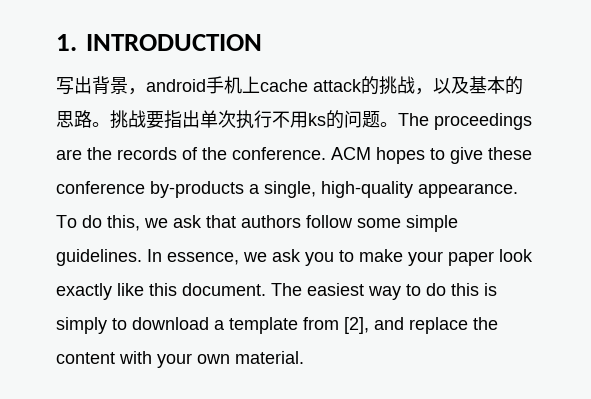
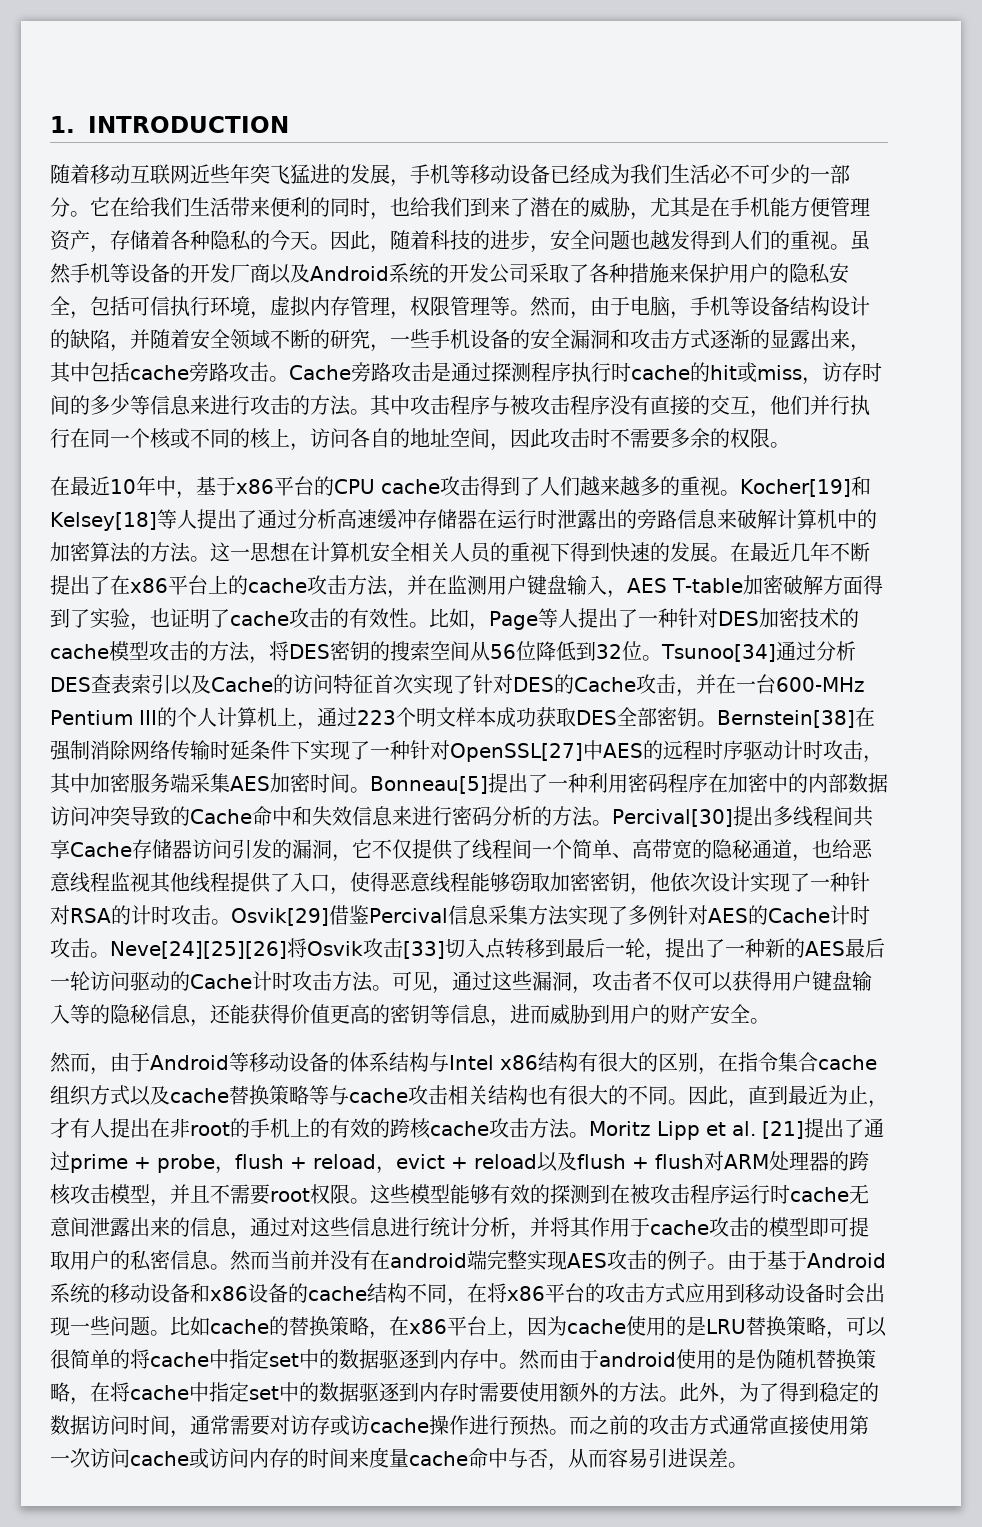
- 写出背景，android手机上cache attack的挑战，以及基本的思路。挑战要指出单次执行不用ks的问题。The proceedings are the records of the conference. ACM hopes to give these conference by-products a single, high-quality appearance. To do this, we ask that authors follow some simple guidelines. In essence, we ask you to make your paper look exactly like this document. The easiest way to do this is simply to download a template from [2], and replace the content with your own material.
+ 随着移动互联网近些年突飞猛进的发展，手机等移动设备已经成为我们生活必不可少的一部分。它在给我们生活带来便利的同时，也给我们到来了潜在的威胁，尤其是在手机能方便管理资产，存储着各种隐私的今天。因此，随着科技的进步，安全问题也越发得到人们的重视。虽然手机等设备的开发厂商以及Android系统的开发公司采取了各种措施来保护用户的隐私安全，包括可信执行环境，虚拟内存管理，权限管理等。然而，由于电脑，手机等设备结构设计的缺陷，并随着安全领域不断的研究，一些手机设备的安全漏洞和攻击方式逐渐的显露出来，其中包括cache旁路攻击。Cache旁路攻击是通过探测程序执行时cache的hit或miss，访存时间的多少等信息来进行攻击的方法。其中攻击程序与被攻击程序没有直接的交互，他们并行执行在同一个核或不同的核上，访问各自的地址空间，因此攻击时不需要多余的权限。
+ 在最近10年中，基于x86平台的CPU cache攻击得到了人们越来越多的重视。Kocher[19]和Kelsey[18]等人提出了通过分析高速缓冲存储器在运行时泄露出的旁路信息来破解计算机中的加密算法的方法。这一思想在计算机安全相关人员的重视下得到快速的发展。在最近几年不断提出了在x86平台上的cache攻击方法，并在监测用户键盘输入，AES T-table加密破解方面得到了实验，也证明了cache攻击的有效性。比如，Page等人提出了一种针对DES加密技术的cache模型攻击的方法，将DES密钥的搜索空间从56位降低到32位。Tsunoo[34]通过分析DES查表索引以及Cache的访问特征首次实现了针对DES的Cache攻击，并在一台600-MHz Pentium III的个人计算机上，通过223个明文样本成功获取DES全部密钥。Bernstein[38]在强制消除网络传输时延条件下实现了一种针对OpenSSL[27]中AES的远程时序驱动计时攻击，其中加密服务端采集AES加密时间。Bonneau[5]提出了一种利用密码程序在加密中的内部数据访问冲突导致的Cache命中和失效信息来进行密码分析的方法。Percival[30]提出多线程间共享Cache存储器访问引发的漏洞，它不仅提供了线程间一个简单、高带宽的隐秘通道，也给恶意线程监视其他线程提供了入口，使得恶意线程能够窃取加密密钥，他依次设计实现了一种针对RSA的计时攻击。Osvik[29]借鉴Percival信息采集方法实现了多例针对AES的Cache计时攻击。Neve[24][25][26]将Osvik攻击[33]切入点转移到最后一轮，提出了一种新的AES最后一轮访问驱动的Cache计时攻击方法。可见，通过这些漏洞，攻击者不仅可以获得用户键盘输入等的隐秘信息，还能获得价值更高的密钥等信息，进而威胁到用户的财产安全。
+ 然而，由于Android等移动设备的体系结构与Intel x86结构有很大的区别，在指令集合cache组织方式以及cache替换策略等与cache攻击相关结构也有很大的不同。因此，直到最近为止，才有人提出在非root的手机上的有效的跨核cache攻击方法。Moritz Lipp et al. [21]提出了通过prime + probe，flush + reload，evict + reload以及flush + flush对ARM处理器的跨核攻击模型，并且不需要root权限。这些模型能够有效的探测到在被攻击程序运行时cache无意间泄露出来的信息，通过对这些信息进行统计分析，并将其作用于cache攻击的模型即可提取用户的私密信息。然而当前并没有在android端完整实现AES攻击的例子。由于基于Android系统的移动设备和x86设备的cache结构不同，在将x86平台的攻击方式应用到移动设备时会出现一些问题。比如cache的替换策略，在x86平台上，因为cache使用的是LRU替换策略，可以很简单的将cache中指定set中的数据驱逐到内存中。然而由于android使用的是伪随机替换策略，在将cache中指定set中的数据驱逐到内存时需要使用额外的方法。此外，为了得到稳定的数据访问时间，通常需要对访存或访cache操作进行预热。而之前的攻击方式通常直接使用第一次访问cache或访问内存的时间来度量cache命中与否，从而容易引进误差。

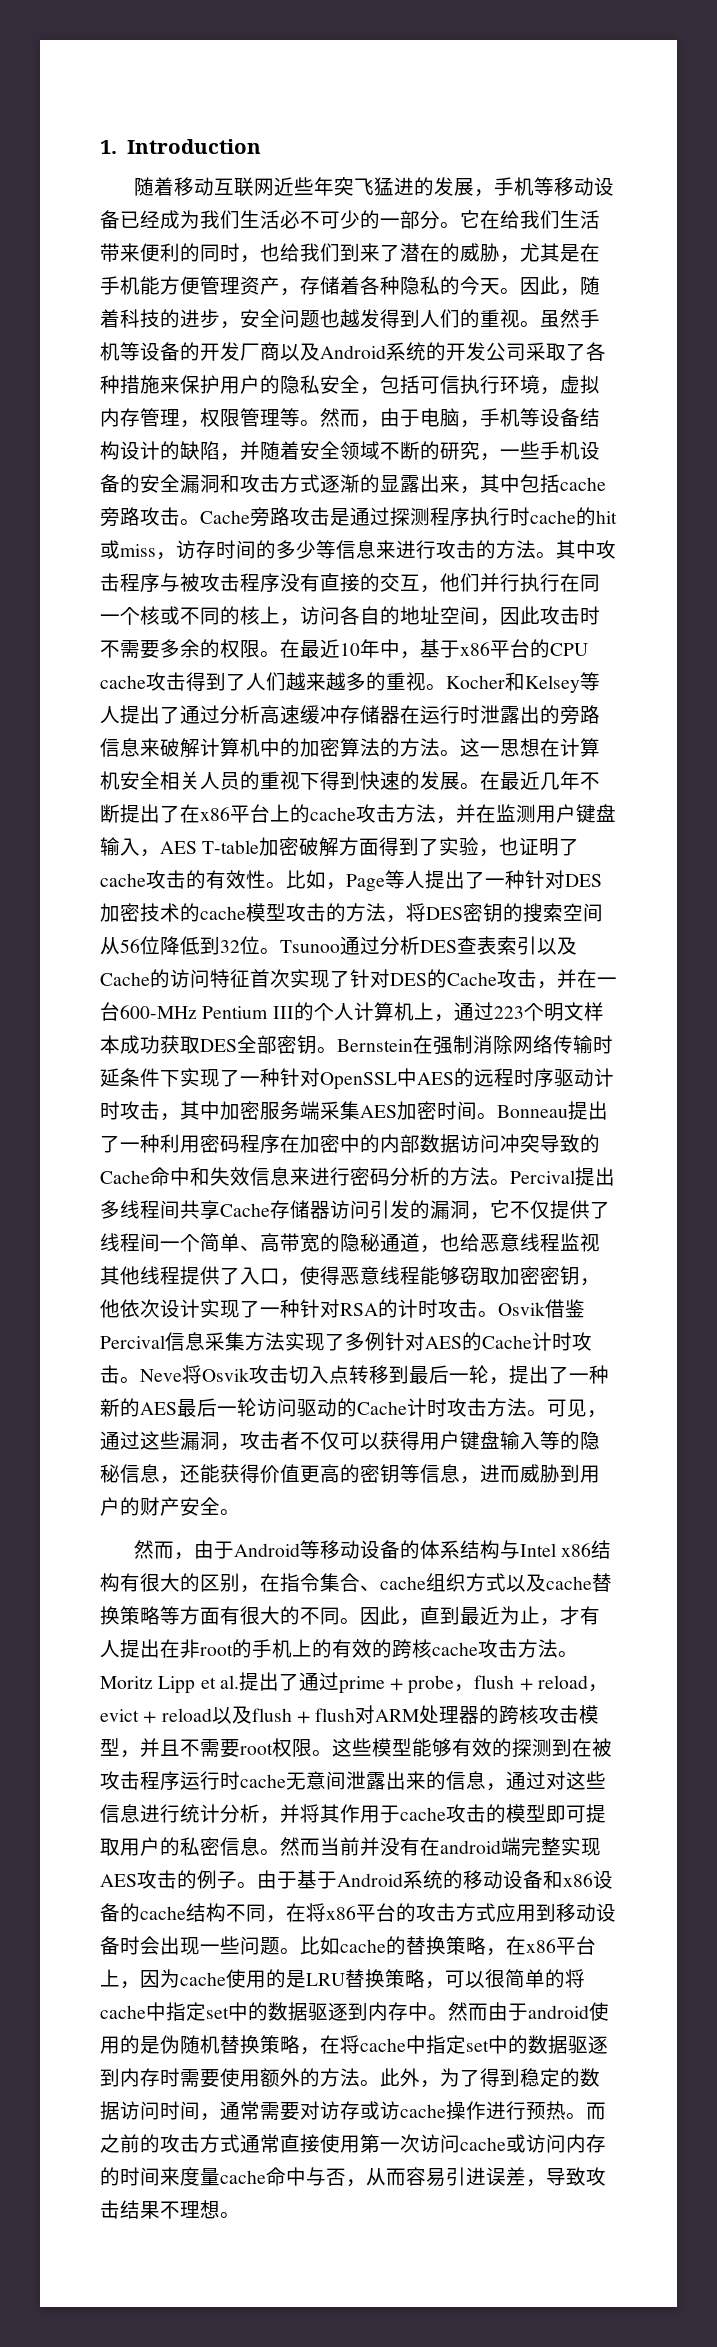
- 1. INTRODUCTION
+ 1. Introduction
- 其中攻击程序与被攻击程序没有直接的交互，他们并行执行在同一个核或不同的核上，访问各自的地址空间，因此攻击时不需要多余的权限。
- 在最近10年中，基于x86平台的CPU cache攻击得到了人们越来越多的重视。
+ 其中攻击程序与被攻击程序没有直接的交互，他们并行执行在同一个核或不同的核上，访问各自的地址空间，因此攻击时不需要多余的权限。在最近10年中，基于x86平台的CPU cache攻击得到了人们越来越多的重视。
- Kocher[19]和Kelsey[18]等人提出了通过分析高速缓冲存储器在运行时泄露出的旁路信息来破解计算机中的加密算法的方法。
+ Kocher和Kelsey等人提出了通过分析高速缓冲存储器在运行时泄露出的旁路信息来破解计算机中的加密算法的方法。
- Tsunoo[34]通过分析DES查表索引以及Cache的访问特征首次实现了针对DES的Cache攻击，并在一台600-MHz Pentium III的个人计算机上，通过223个明文样本成功获取DES全部密钥。
+ Tsunoo通过分析DES查表索引以及Cache的访问特征首次实现了针对DES的Cache攻击，并在一台600-MHz Pentium III的个人计算机上，通过223个明文样本成功获取DES全部密钥。
- Bernstein[38]在强制消除网络传输时延条件下实现了一种针对OpenSSL[27]中AES的远程时序驱动计时攻击，其中加密服务端采集AES加密时间。
+ Bernstein在强制消除网络传输时延条件下实现了一种针对OpenSSL中AES的远程时序驱动计时攻击，其中加密服务端采集AES加密时间。
- Bonneau[5]提出了一种利用密码程序在加密中的内部数据访问冲突导致的Cache命中和失效信息来进行密码分析的方法。
+ Bonneau提出了一种利用密码程序在加密中的内部数据访问冲突导致的Cache命中和失效信息来进行密码分析的方法。
- Percival[30]提出多线程间共享Cache存储器访问引发的漏洞，它不仅提供了线程间一个简单、高带宽的隐秘通道，也给恶意线程监视其他线程提供了入口，使得恶意线程能够窃取加密密钥，他依次设计实现了一种针对RSA的计时攻击。
+ Percival提出多线程间共享Cache存储器访问引发的漏洞，它不仅提供了线程间一个简单、高带宽的隐秘通道，也给恶意线程监视其他线程提供了入口，使得恶意线程能够窃取加密密钥，他依次设计实现了一种针对RSA的计时攻击。
- Osvik[29]借鉴Percival信息采集方法实现了多例针对AES的Cache计时攻击。
+ Osvik借鉴Percival信息采集方法实现了多例针对AES的Cache计时攻击。
- Neve[24][25][26]将Osvik攻击[33]切入点转移到最后一轮，提出了一种新的AES最后一轮访问驱动的Cache计时攻击方法。
+ Neve将Osvik攻击切入点转移到最后一轮，提出了一种新的AES最后一轮访问驱动的Cache计时攻击方法。
- 然而，由于Android等移动设备的体系结构与Intel x86结构有很大的区别，在指令集合cache组织方式以及cache替换策略等与cache攻击相关结构也有很大的不同。
+ 然而，由于Android等移动设备的体系结构与Intel x86结构有很大的区别，在指令集合、cache组织方式以及cache替换策略等方面有很大的不同。
- Moritz Lipp et al. [21]提出了通过prime + probe，flush + reload，evict + reload以及flush + flush对ARM处理器的跨核攻击模型，并且不需要root权限。
+ Moritz Lipp et al.提出了通过prime + probe，flush + reload，evict + reload以及flush + flush对ARM处理器的跨核攻击模型，并且不需要root权限。
- 而之前的攻击方式通常直接使用第一次访问cache或访问内存的时间来度量cache命中与否，从而容易引进误差。
+ 而之前的攻击方式通常直接使用第一次访问cache或访问内存的时间来度量cache命中与否，从而容易引进误差，导致攻击结果不理想。

